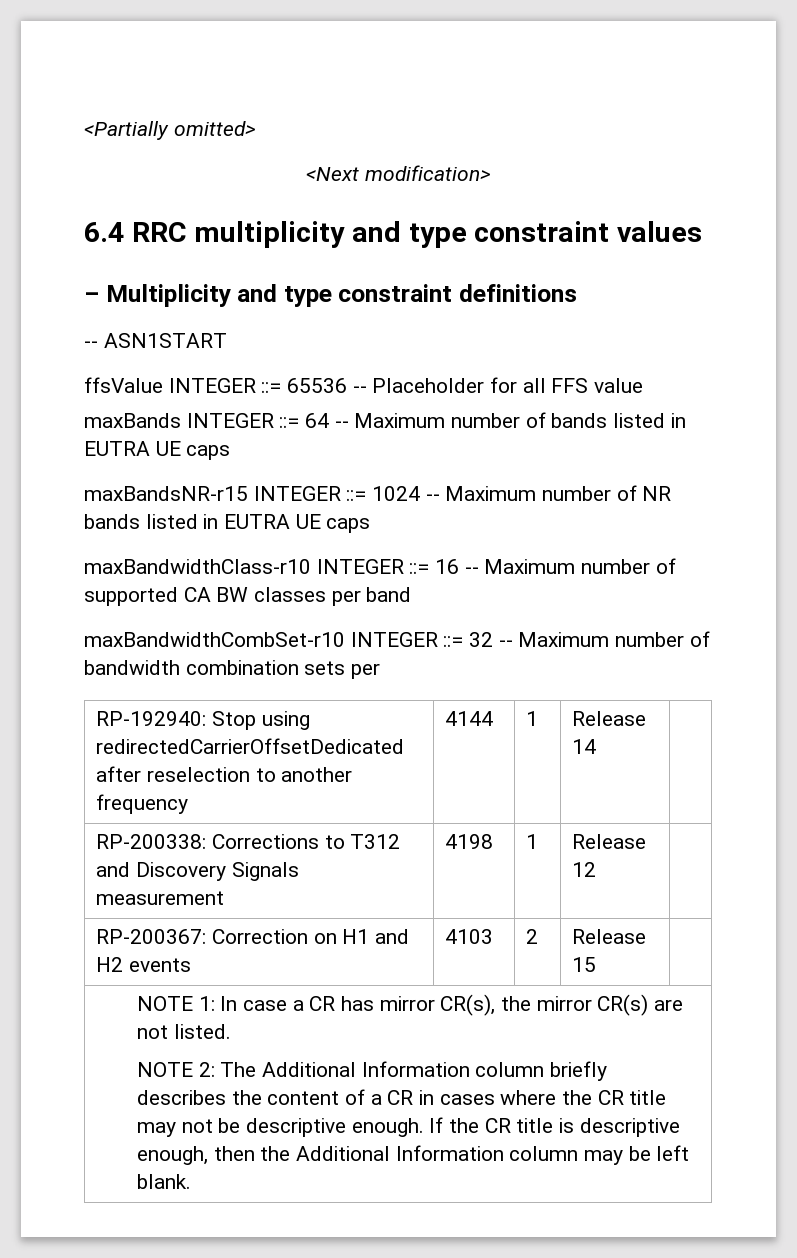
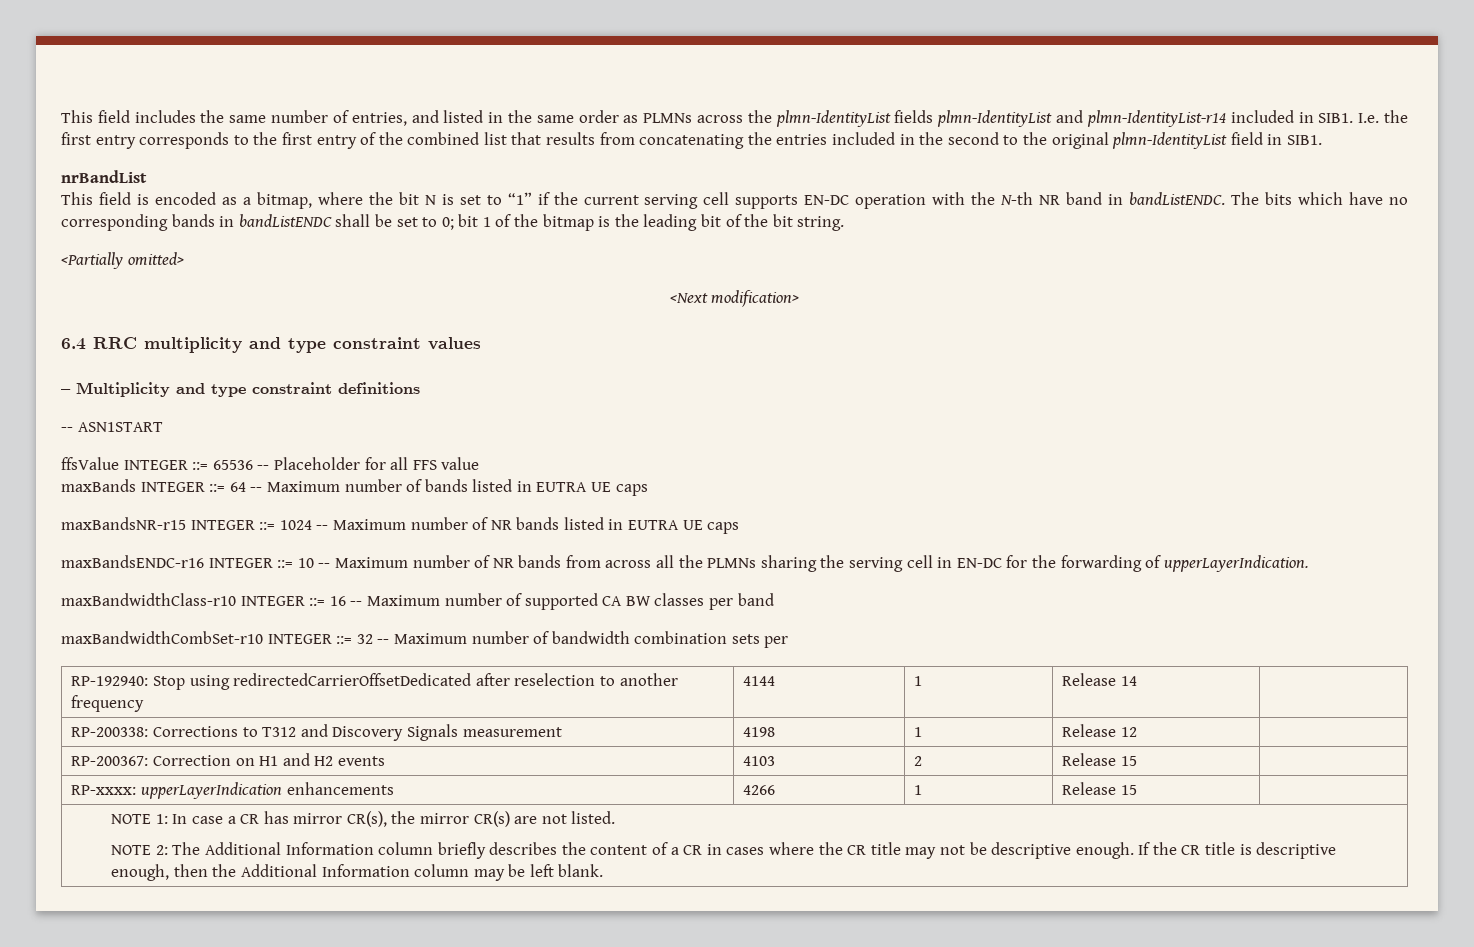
+ This field includes the same number of entries, and listed in the same order as PLMNs across the plmn-IdentityList fields plmn-IdentityList and plmn-IdentityList-r14 included in SIB1. I.e. the first entry corresponds to the first entry of the combined list that results from concatenating the entries included in the second to the original plmn-IdentityList field in SIB1.
+ nrBandList
+ This field is encoded as a bitmap, where the bit N is set to “1” if the current serving cell supports EN-DC operation with the N-th NR band in bandListENDC. The bits which have no corresponding bands in bandListENDC shall be set to 0; bit 1 of the bitmap is the leading bit of the bit string.
+ maxBandsENDC-r16 INTEGER ::= 10 -- Maximum number of NR bands from across all the PLMNs sharing the serving cell in EN-DC for the forwarding of upperLayerIndication.
+ RP-xxxx: upperLayerIndication enhancements | 4266 | 1 | Release 15 |

